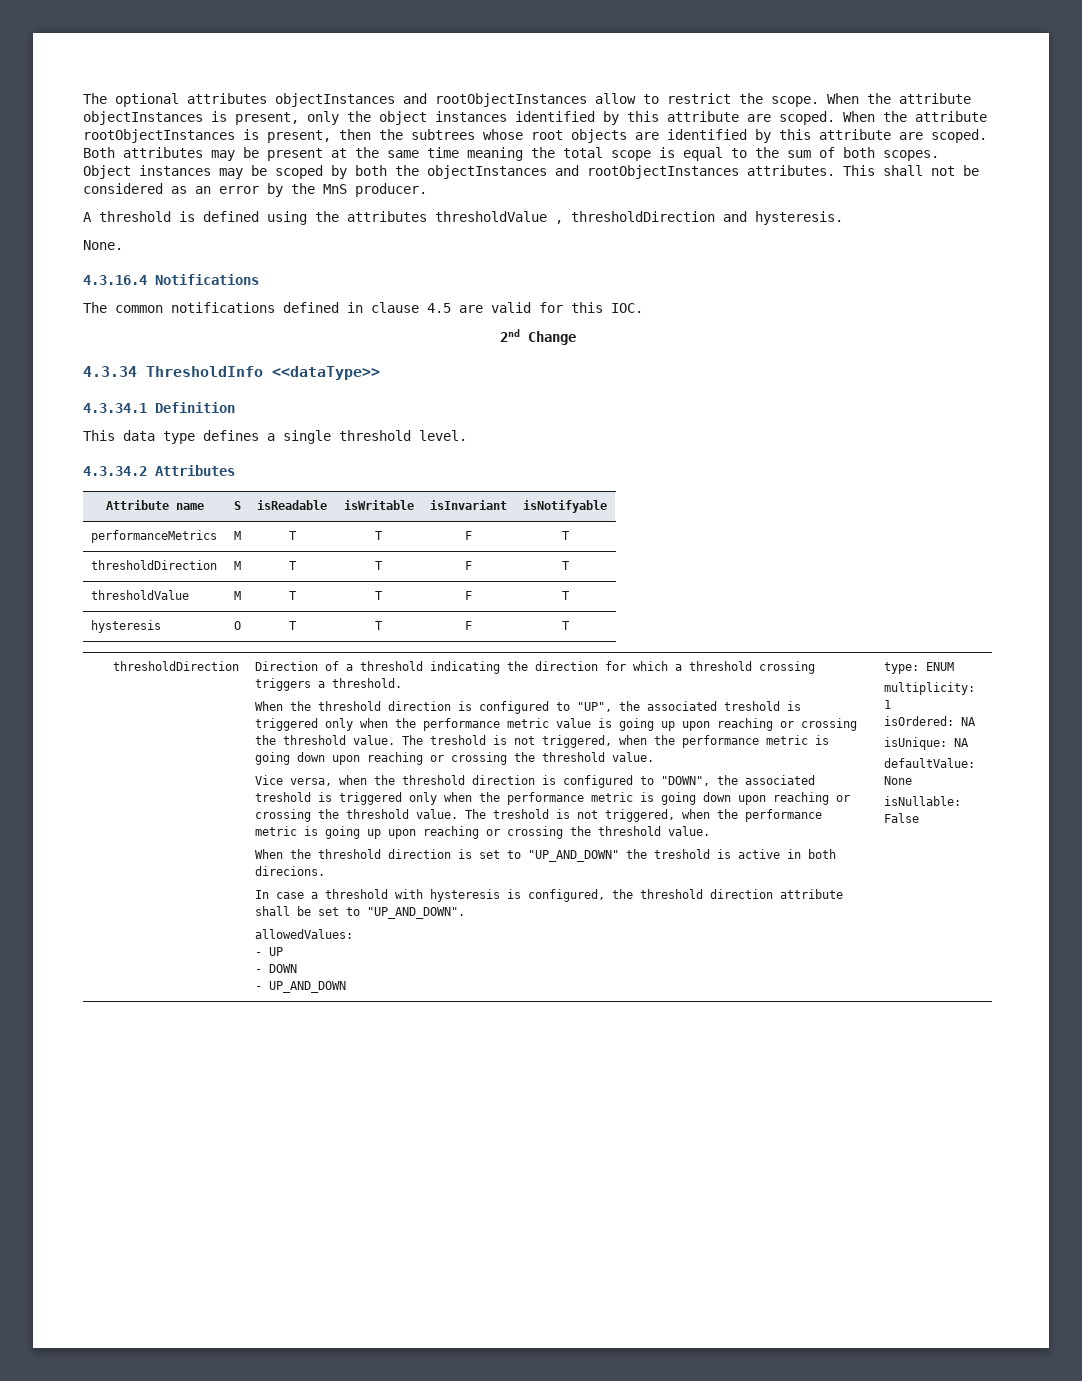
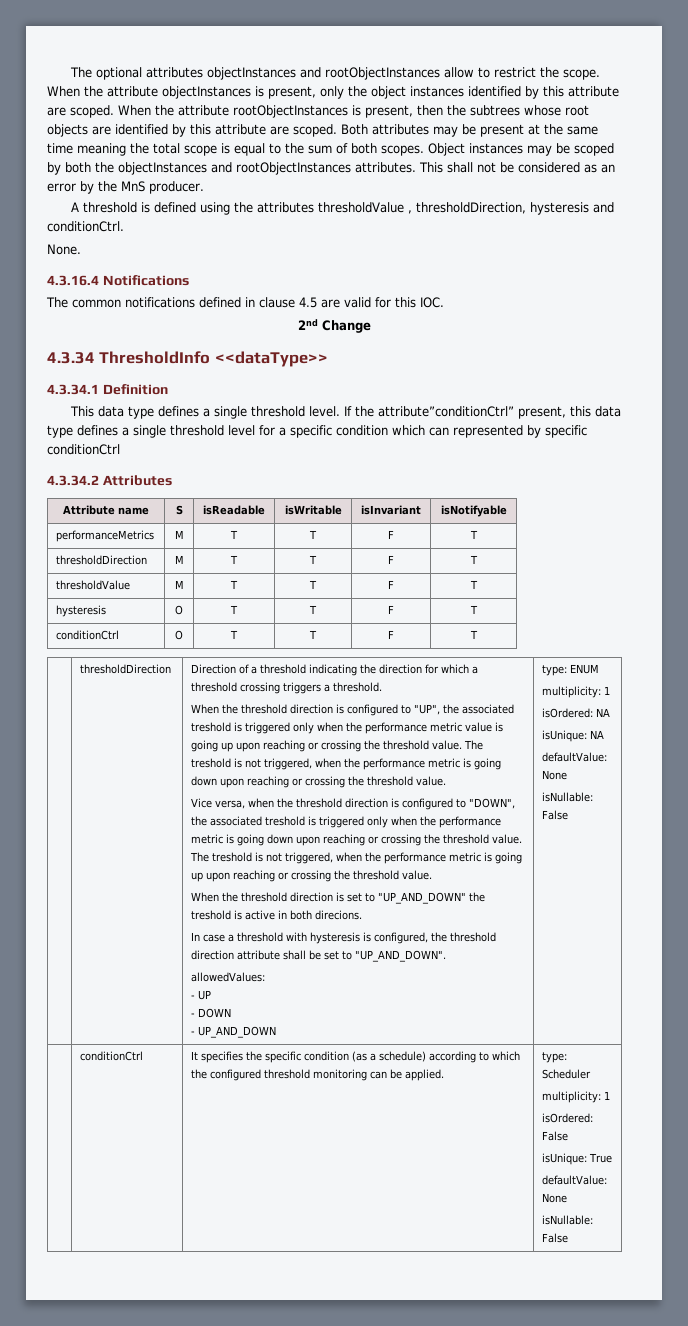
- A threshold is defined using the attributes thresholdValue , thresholdDirection and hysteresis.
+ A threshold is defined using the attributes thresholdValue , thresholdDirection, hysteresis and conditionCtrl.
+ If the attribute”conditionCtrl” present, this data type defines a single threshold level for a specific condition which can represented by specific conditionCtrl
+ conditionCtrl | O | T | T | F | T
+ | conditionCtrl | It specifies the specific condition (as a schedule) according to which the configured threshold monitoring can be applied. | type: Scheduler
+ multiplicity: 1
+ isOrdered: False
+ isUnique: True
+ defaultValue: None
+ isNullable: False

